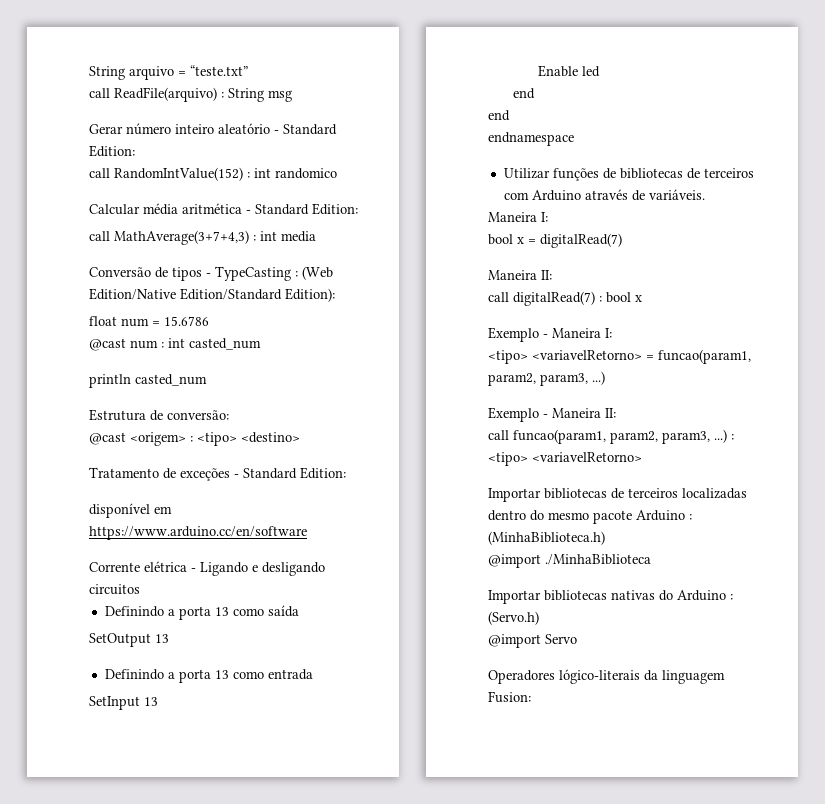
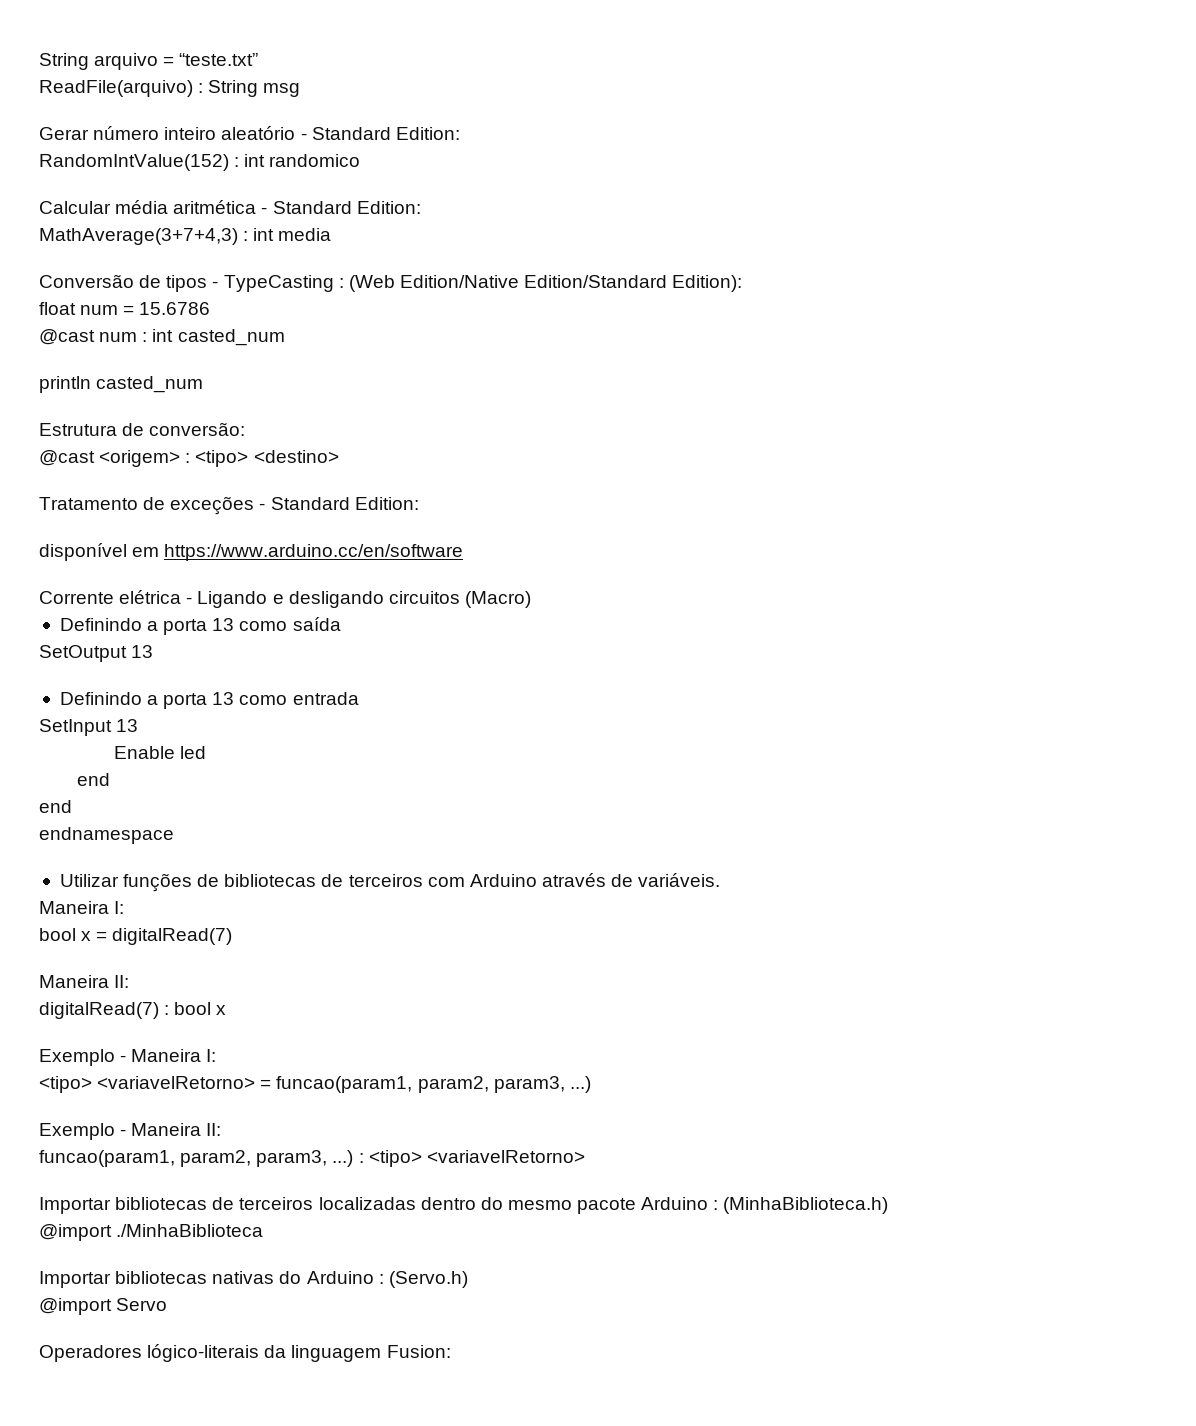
- call ReadFile(arquivo) : String msg
+ ReadFile(arquivo) : String msg
- call RandomIntValue(152) : int randomico
+ RandomIntValue(152) : int randomico
- call MathAverage(3+7+4,3) : int media
+ MathAverage(3+7+4,3) : int media
- Corrente elétrica - Ligando e desligando circuitos
+ Corrente elétrica - Ligando e desligando circuitos (Macro)
- call digitalRead(7) : bool x
+ digitalRead(7) : bool x
- call funcao(param1, param2, param3, ...) : <tipo> <variavelRetorno>
+ funcao(param1, param2, param3, ...) : <tipo> <variavelRetorno>

